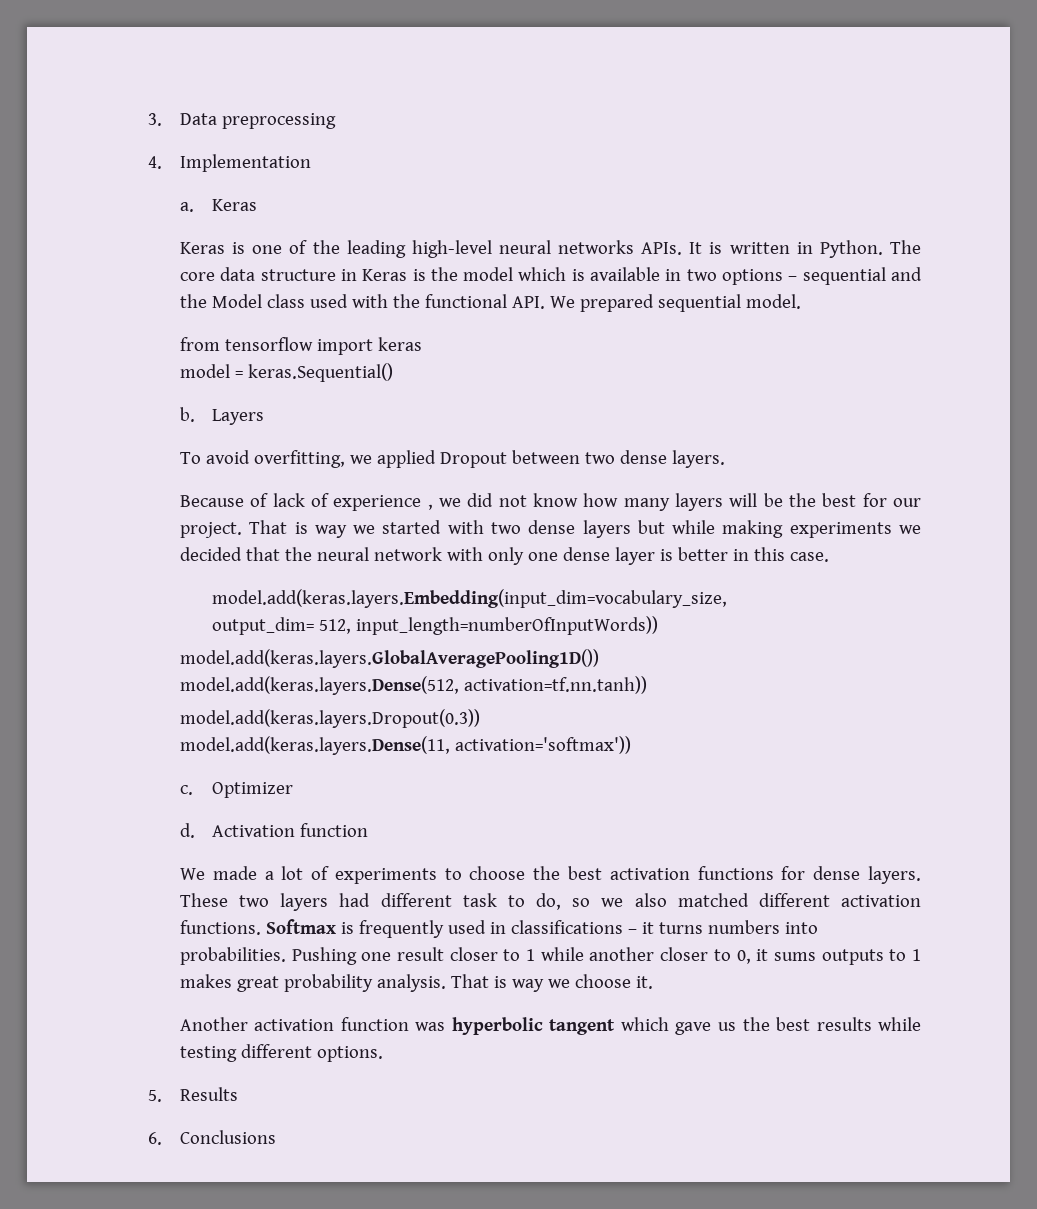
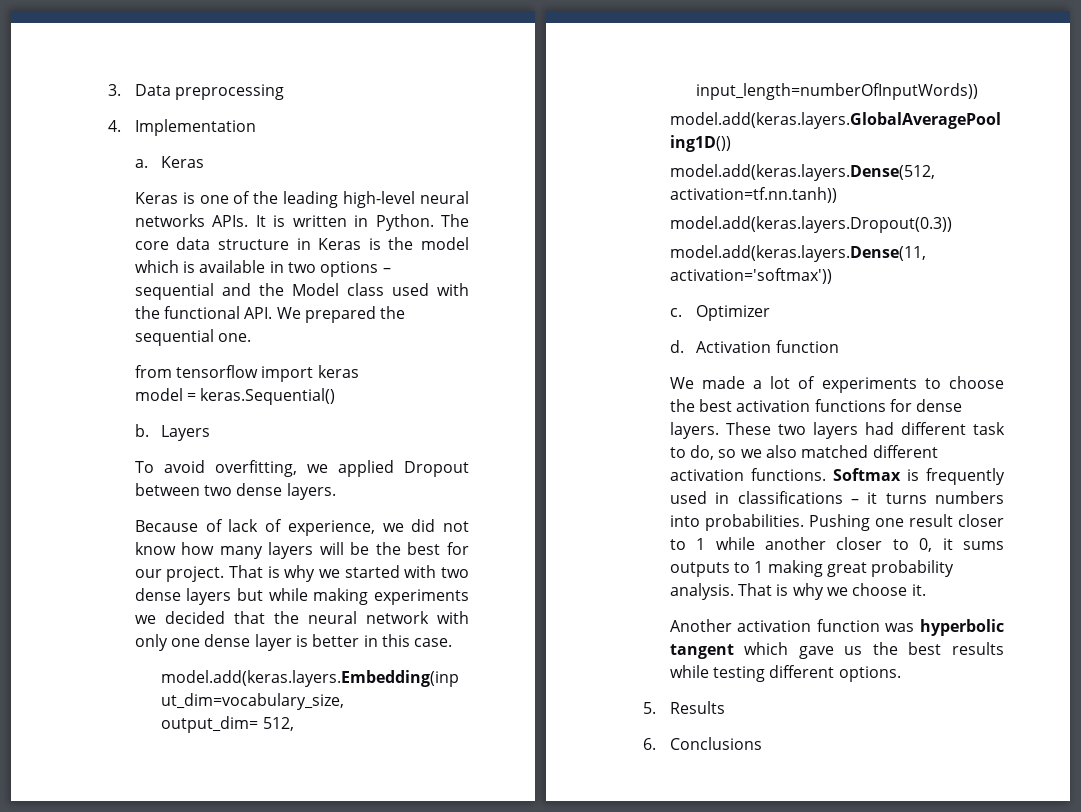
- The core data structure in Keras is the model which is available in two options – sequential and the Model class used with the functional API. We prepared sequential model.
+ The core data structure in Keras is the model which is available in two options – sequential and the Model class used with the functional API. We prepared the sequential one.
- Because of lack of experience , we did not know how many layers will be the best for our project.
+ Because of lack of experience, we did not know how many layers will be the best for our project.
- That is way we started with two dense layers but while making experiments we decided that the neural network with only one dense layer is better in this case.
+ That is why we started with two dense layers but while making experiments we decided that the neural network with only one dense layer is better in this case.
- Pushing one result closer to 1 while another closer to 0, it sums outputs to 1 makes great probability analysis.
+ Pushing one result closer to 1 while another closer to 0, it sums outputs to 1 making great probability analysis.
- That is way we choose it.
+ That is why we choose it.

